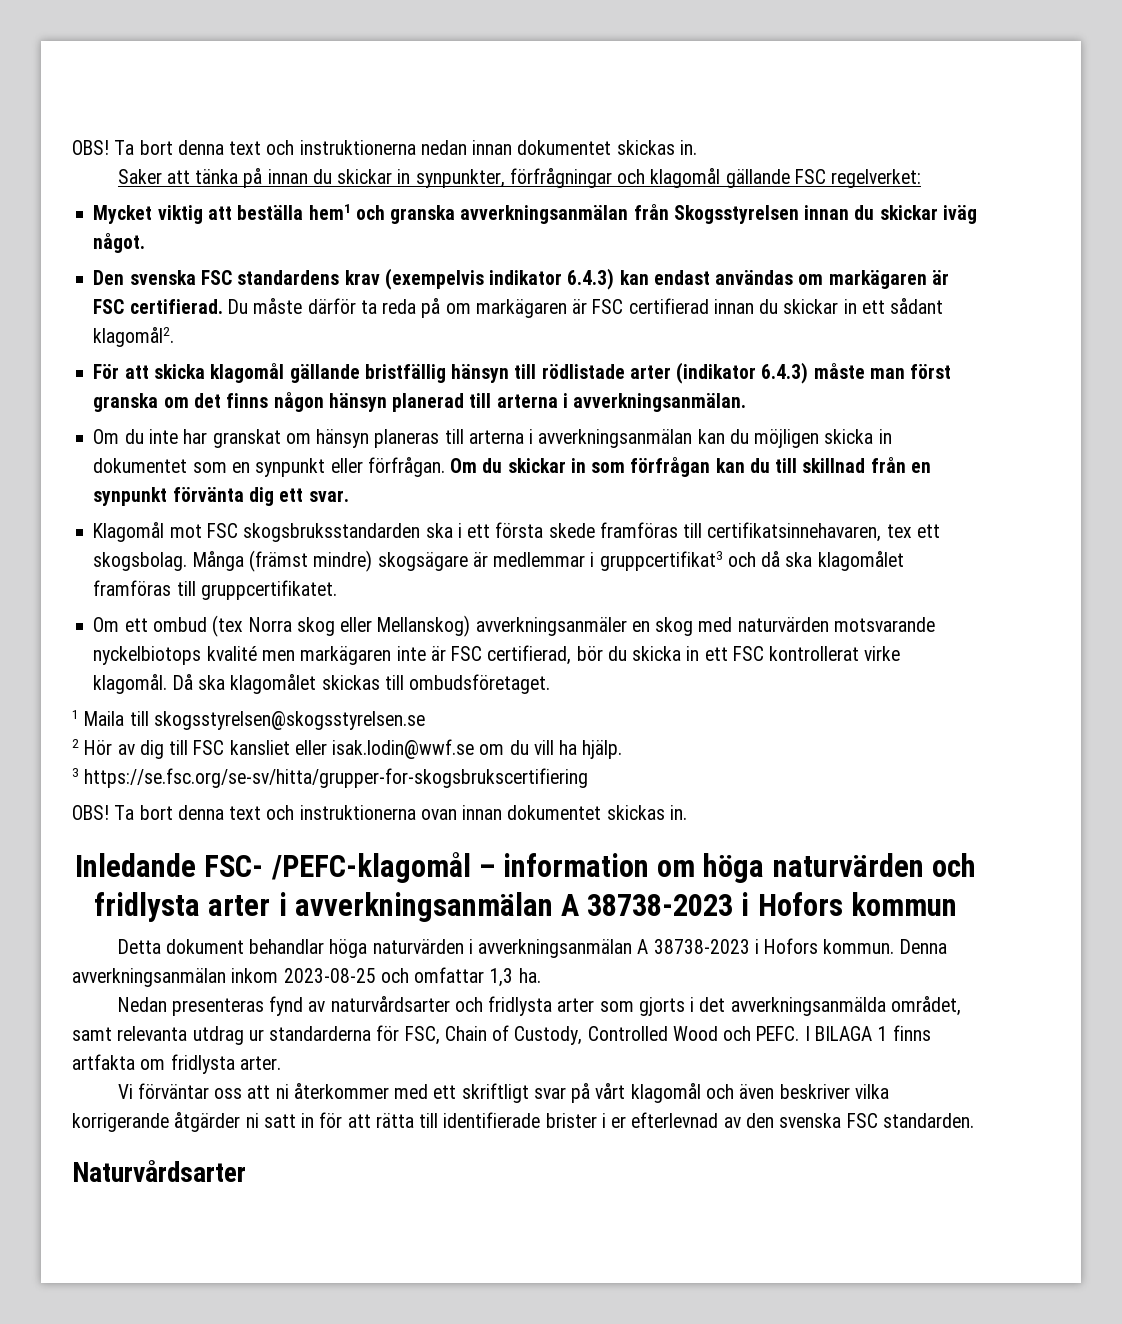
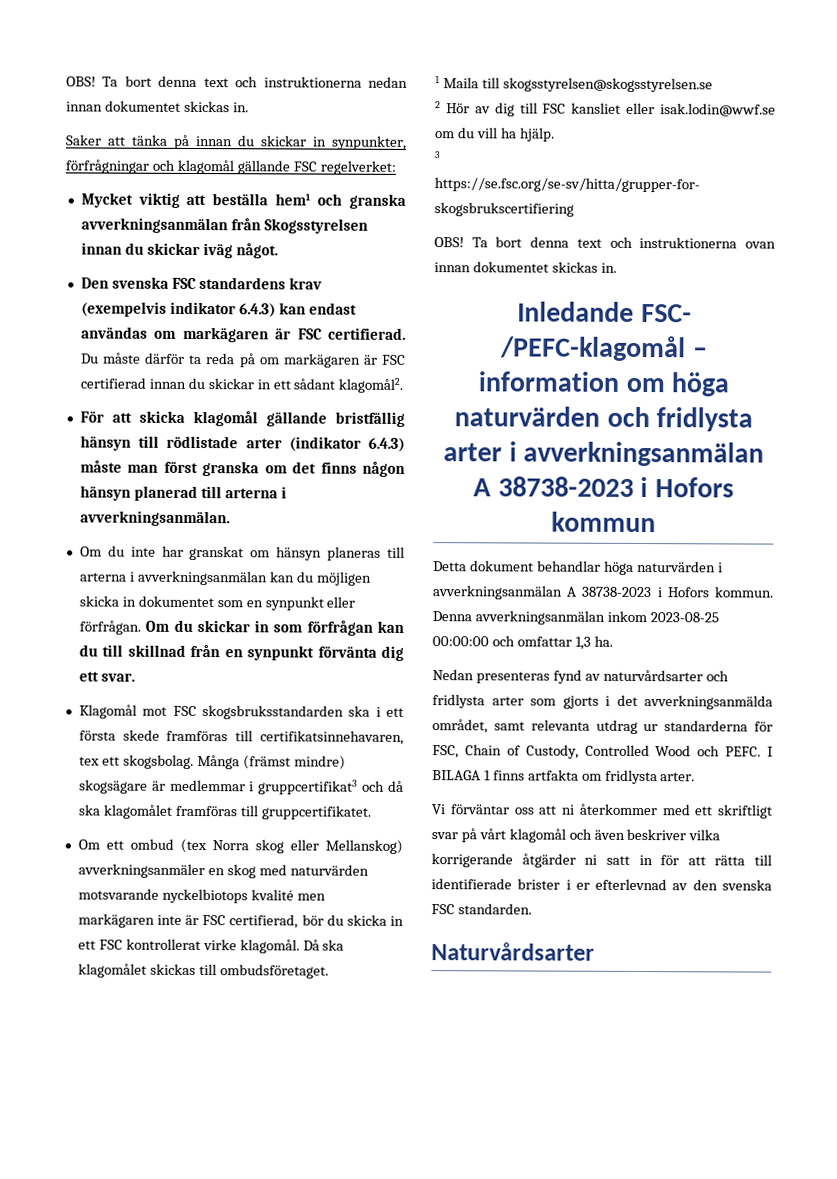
- Denna avverkningsanmälan inkom 2023-08-25 och omfattar 1,3 ha.
+ Denna avverkningsanmälan inkom 2023-08-25 00:00:00 och omfattar 1,3 ha.

